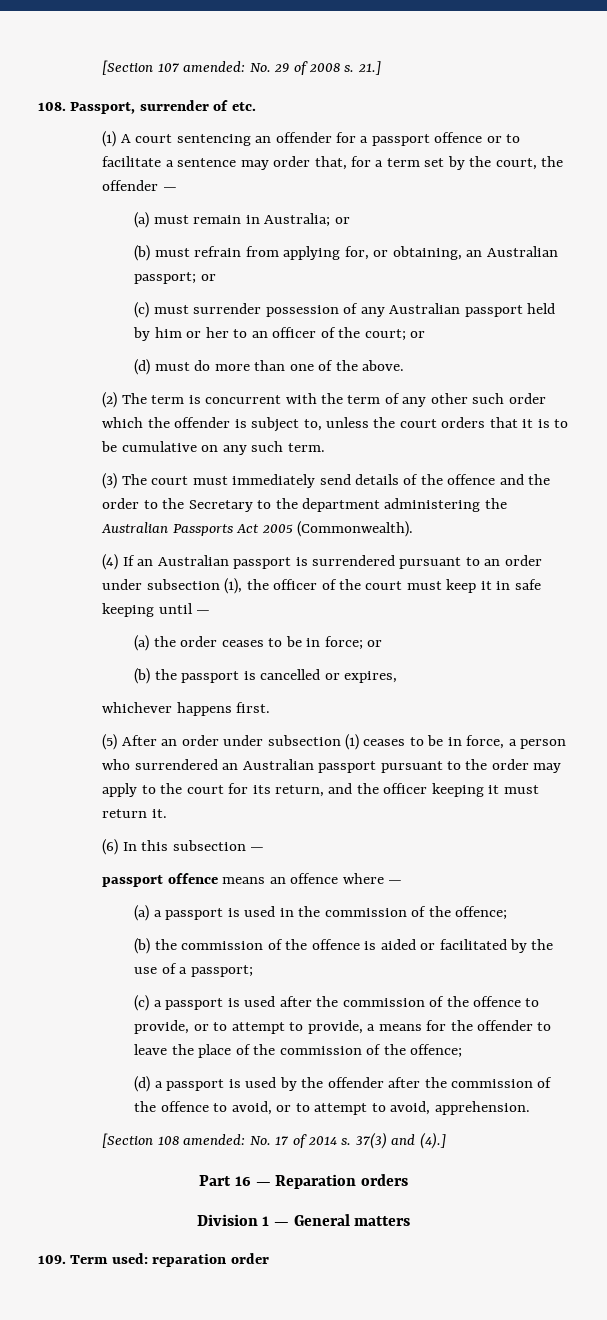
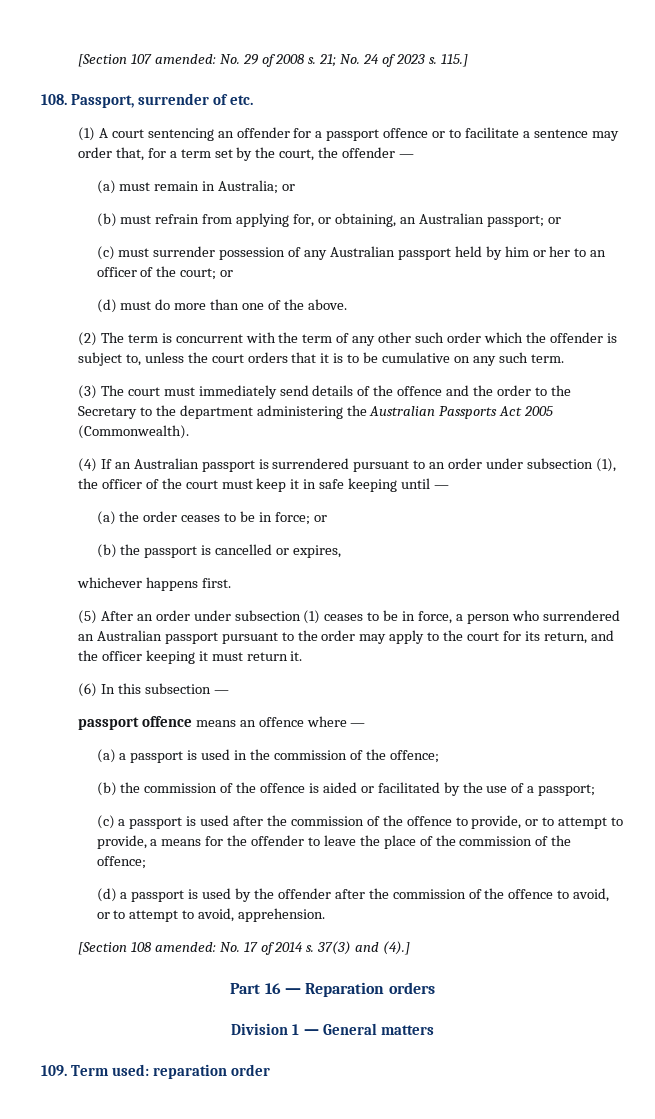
- 21.]
+ 21; No. 24 of 2023 s. 115.]

